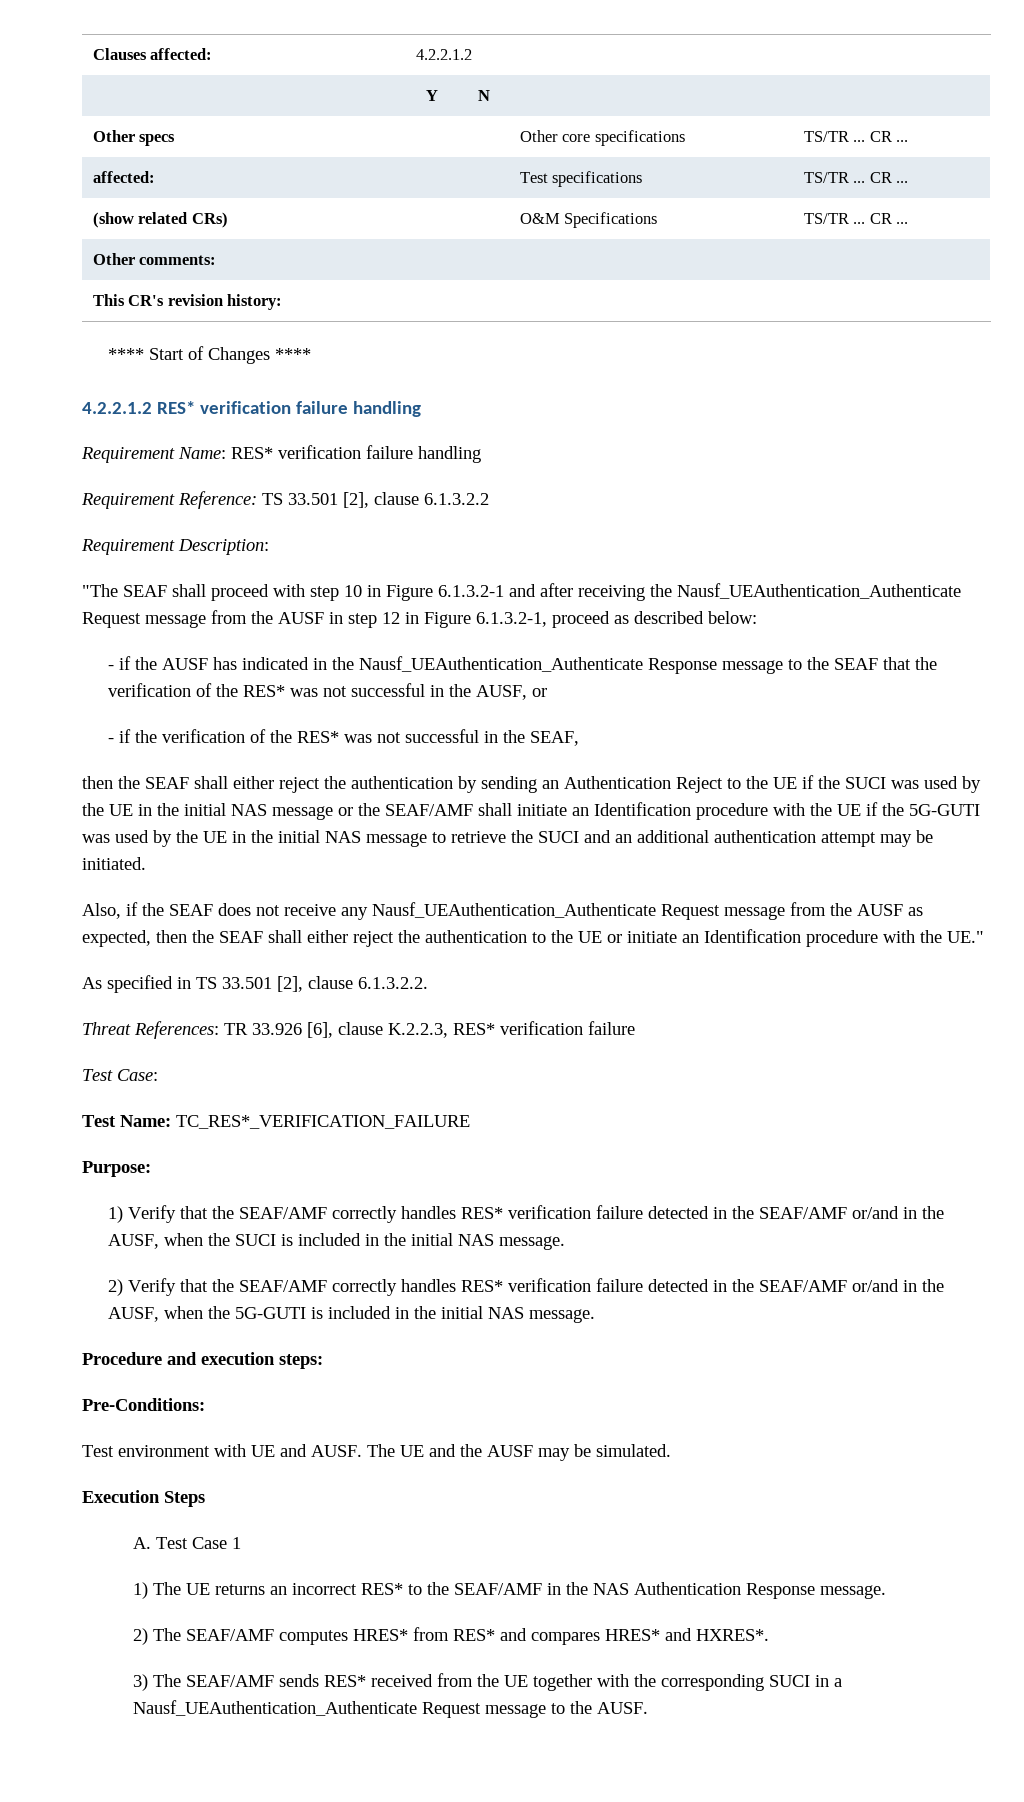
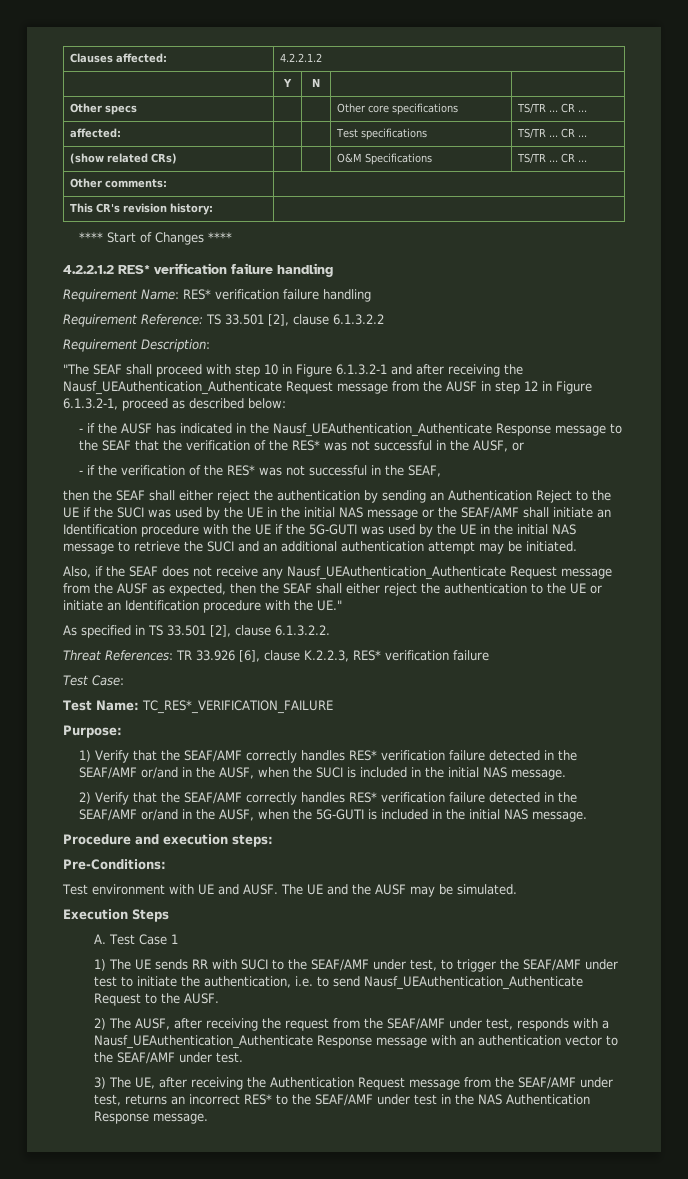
- 1) The UE returns an incorrect RES* to the SEAF/AMF in the NAS Authentication Response message.
+ 1) The UE sends RR with SUCI to the SEAF/AMF under test, to trigger the SEAF/AMF under test to initiate the authentication, i.e. to send Nausf_UEAuthentication_Authenticate Request to the AUSF.
+ 2) The AUSF, after receiving the request from the SEAF/AMF under test, responds with a Nausf_UEAuthentication_Authenticate Response message with an authentication vector to the SEAF/AMF under test.
+ 3) The UE, after receiving the Authentication Request message from the SEAF/AMF under test, returns an incorrect RES* to the SEAF/AMF under test in the NAS Authentication Response message.
- 2) The SEAF/AMF computes HRES* from RES* and compares HRES* and HXRES*.
- 3) The SEAF/AMF sends RES* received from the UE together with the corresponding SUCI in a Nausf_UEAuthentication_Authenticate Request message to the AUSF.

